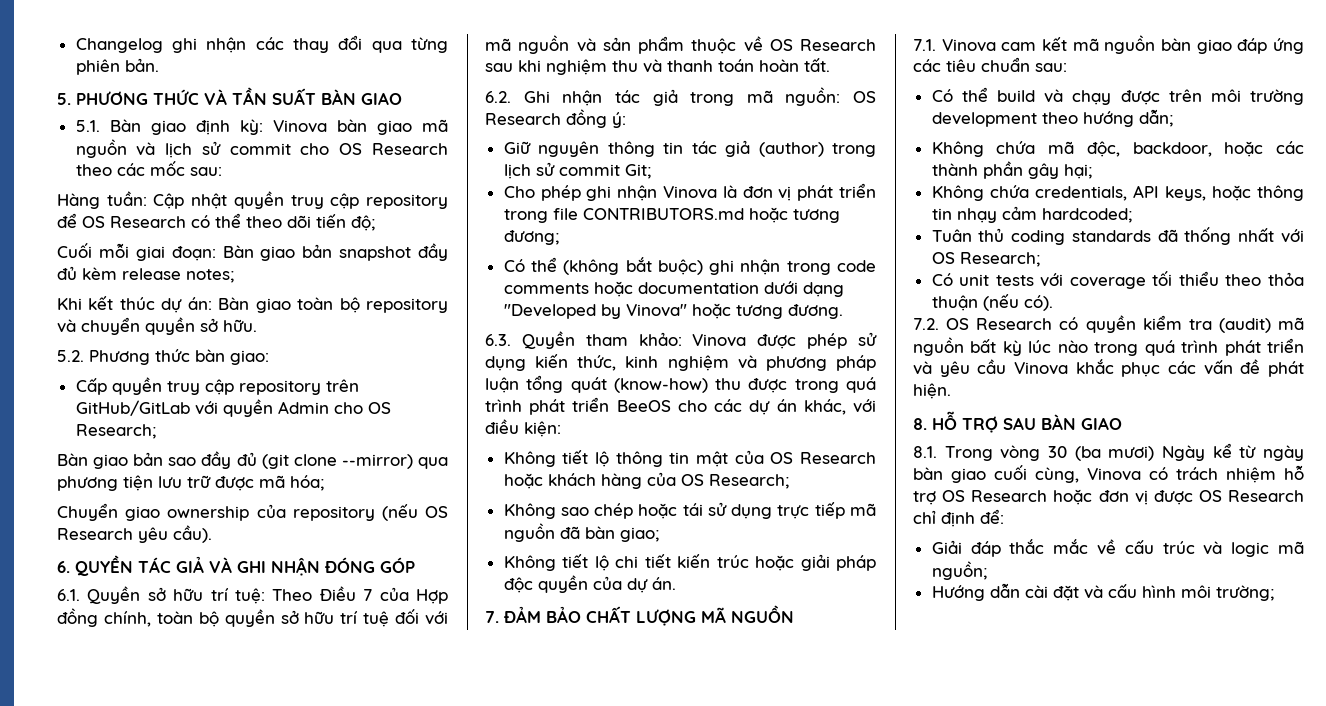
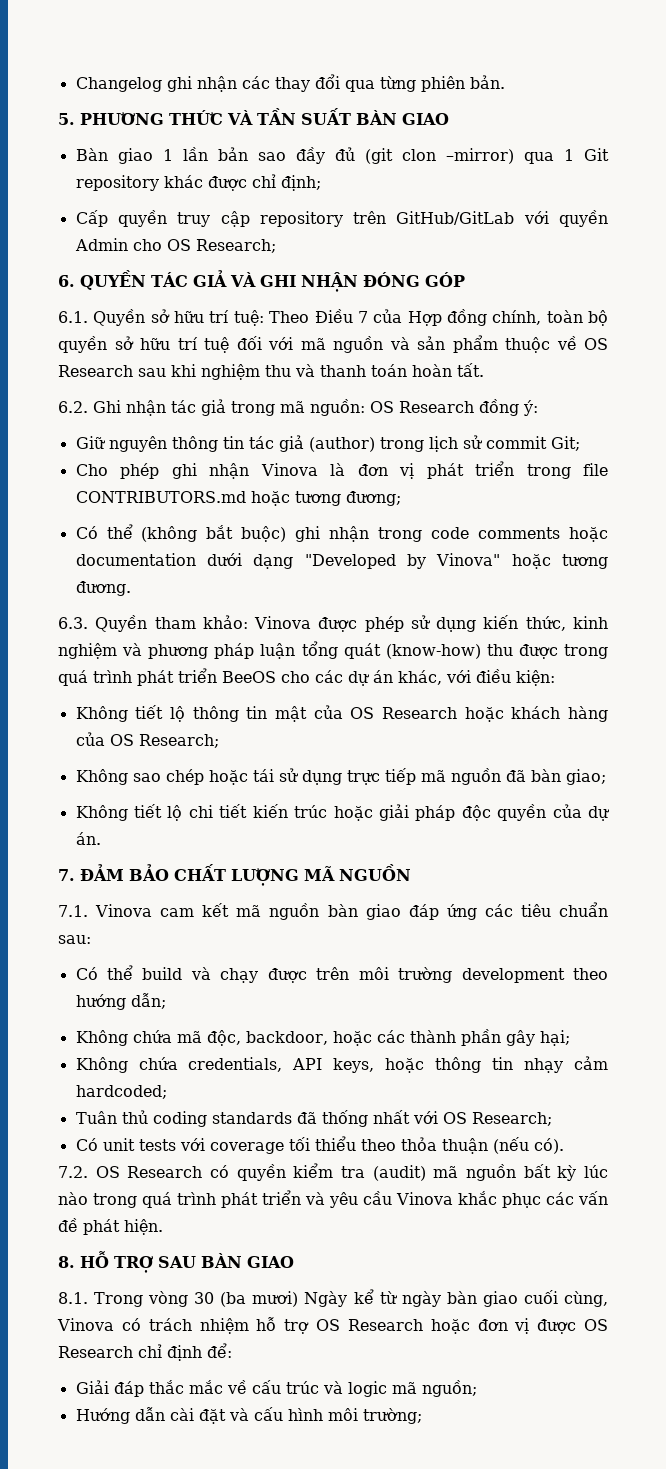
- 5.1. Bàn giao định kỳ: Vinova bàn giao mã nguồn và lịch sử commit cho OS Research theo các mốc sau:
- Hàng tuần: Cập nhật quyền truy cập repository để OS Research có thể theo dõi tiến độ;
- Cuối mỗi giai đoạn: Bàn giao bản snapshot đầy đủ kèm release notes;
- Khi kết thúc dự án: Bàn giao toàn bộ repository và chuyển quyền sở hữu.
- 5.2. Phương thức bàn giao:
+ Bàn giao 1 lần bản sao đầy đủ (git clon –mirror) qua 1 Git repository khác được chỉ định;
- Bàn giao bản sao đầy đủ (git clone --mirror) qua phương tiện lưu trữ được mã hóa;
- Chuyển giao ownership của repository (nếu OS Research yêu cầu).

